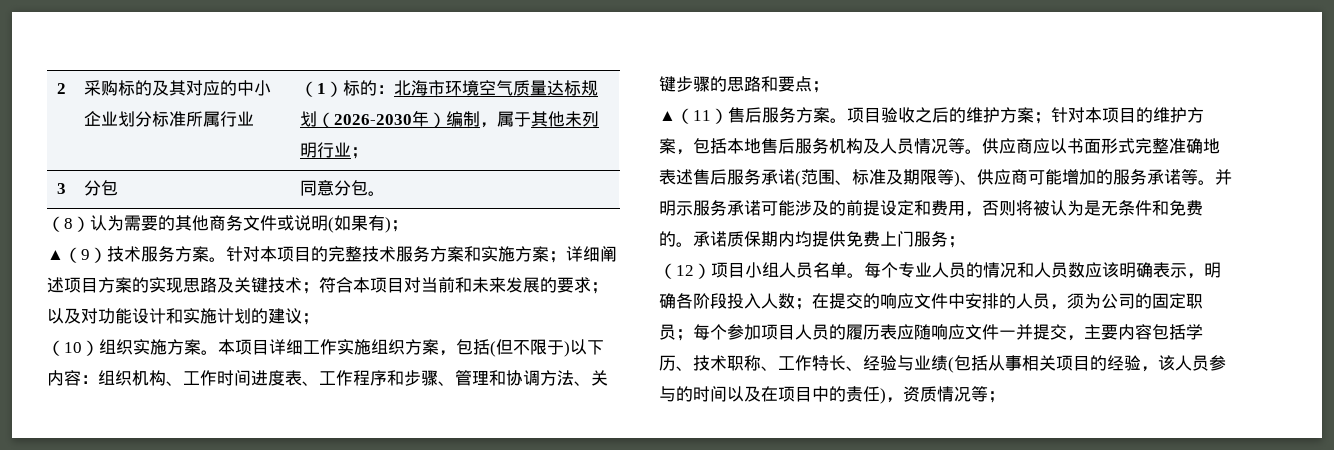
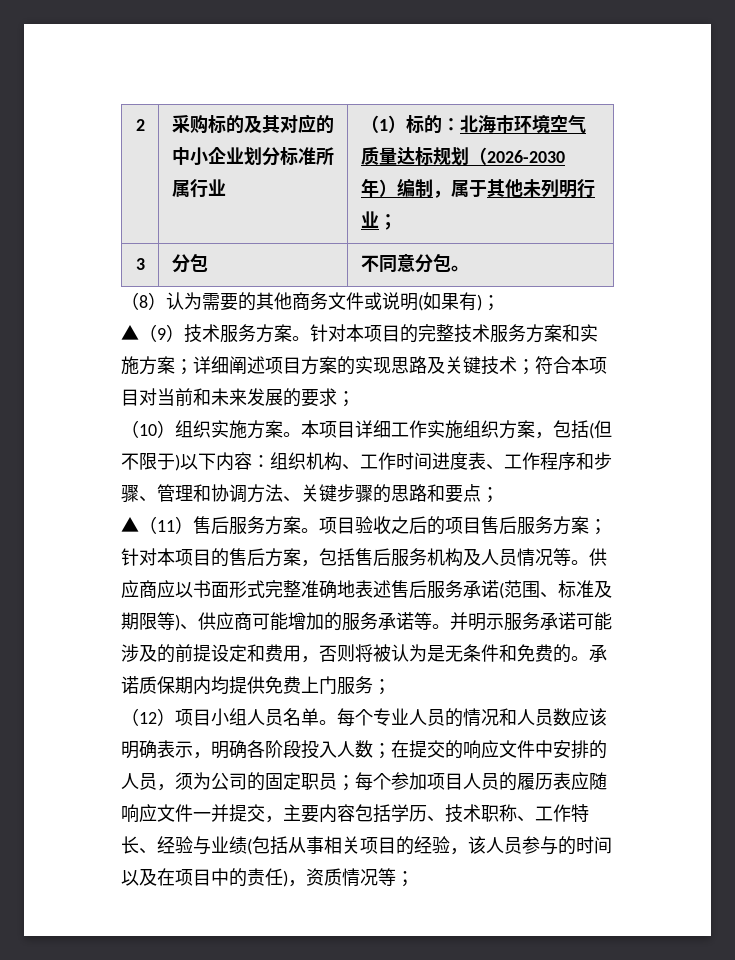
- 3 | 分包 | 同意分包。
+ 3 | 分包 | 不同意分包。
- 针对本项目的完整技术服务方案和实施方案；详细阐述项目方案的实现思路及关键技术；符合本项目对当前和未来发展的要求；以及对功能设计和实施计划的建议；
+ 针对本项目的完整技术服务方案和实施方案；详细阐述项目方案的实现思路及关键技术；符合本项目对当前和未来发展的要求；
- 项目验收之后的维护方案；针对本项目的维护方案，包括本地售后服务机构及人员情况等。
+ 项目验收之后的项目售后服务方案；针对本项目的售后方案，包括售后服务机构及人员情况等。

